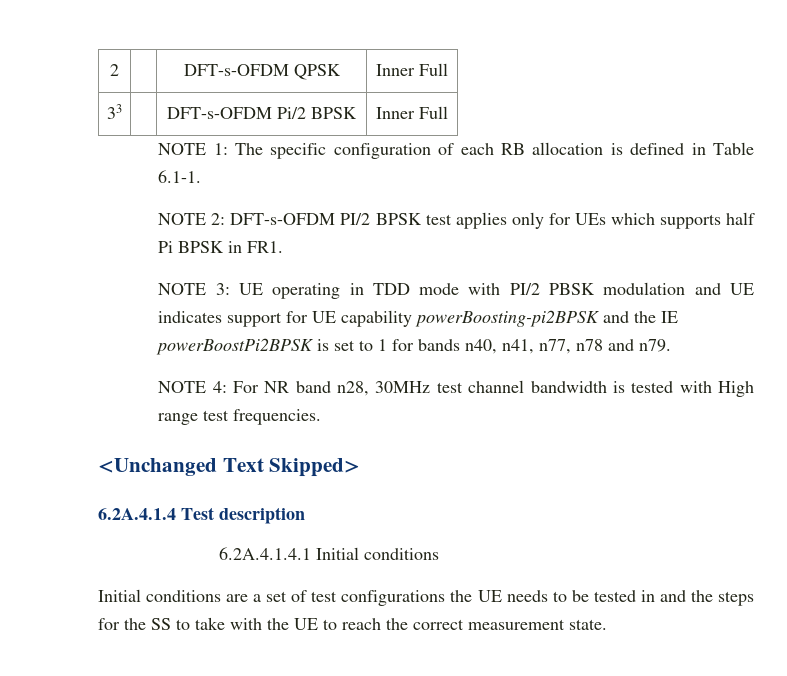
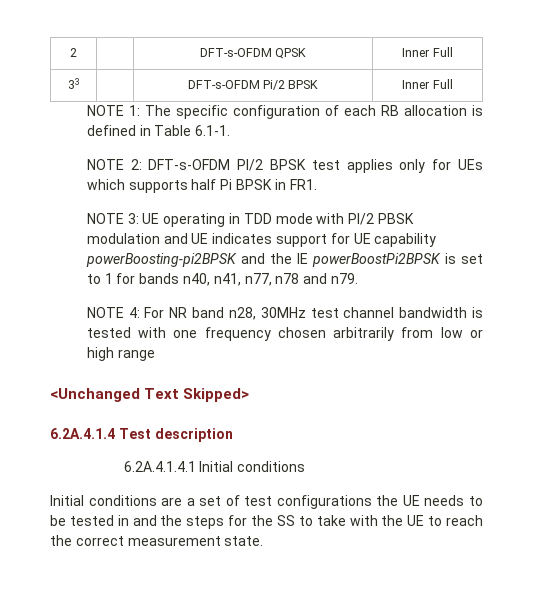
- NOTE 4: For NR band n28, 30MHz test channel bandwidth is tested with High range test frequencies.
+ NOTE 4: For NR band n28, 30MHz test channel bandwidth is tested with one frequency chosen arbitrarily from low or high range

